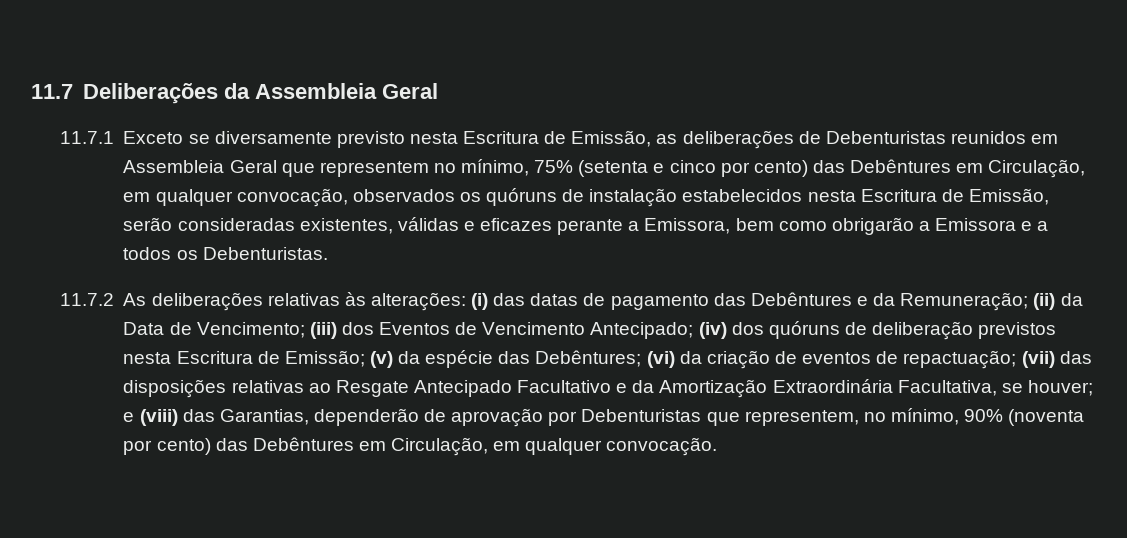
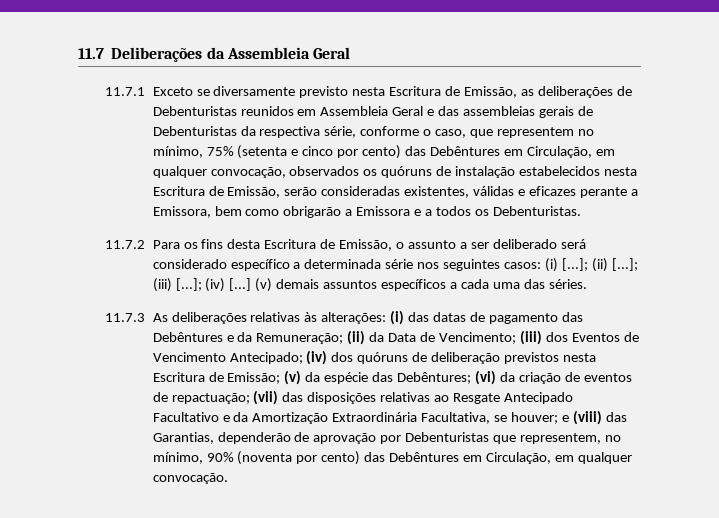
- 11.7.1 Exceto se diversamente previsto nesta Escritura de Emissão, as deliberações de Debenturistas reunidos em Assembleia Geral que representem no mínimo, 75% (setenta e cinco por cento) das Debêntures em Circulação, em qualquer convocação, observados os quóruns de instalação estabelecidos nesta Escritura de Emissão, serão consideradas existentes, válidas e eficazes perante a Emissora, bem como obrigarão a Emissora e a todos os Debenturistas.
+ 11.7.1 Exceto se diversamente previsto nesta Escritura de Emissão, as deliberações de Debenturistas reunidos em Assembleia Geral e das assembleias gerais de Debenturistas da respectiva série, conforme o caso, que representem no mínimo, 75% (setenta e cinco por cento) das Debêntures em Circulação, em qualquer convocação, observados os quóruns de instalação estabelecidos nesta Escritura de Emissão, serão consideradas existentes, válidas e eficazes perante a Emissora, bem como obrigarão a Emissora e a todos os Debenturistas.
- 11.7.2 As deliberações relativas às alterações:
+ 11.7.2 Para os fins desta Escritura de Emissão, o assunto a ser deliberado será considerado específico a determinada série nos seguintes casos: (i) [...]; (ii) [...]; (iii) [...]; (iv) [...] (v) demais assuntos específicos a cada uma das séries.
+ 11.7.3 As deliberações relativas às alterações:

